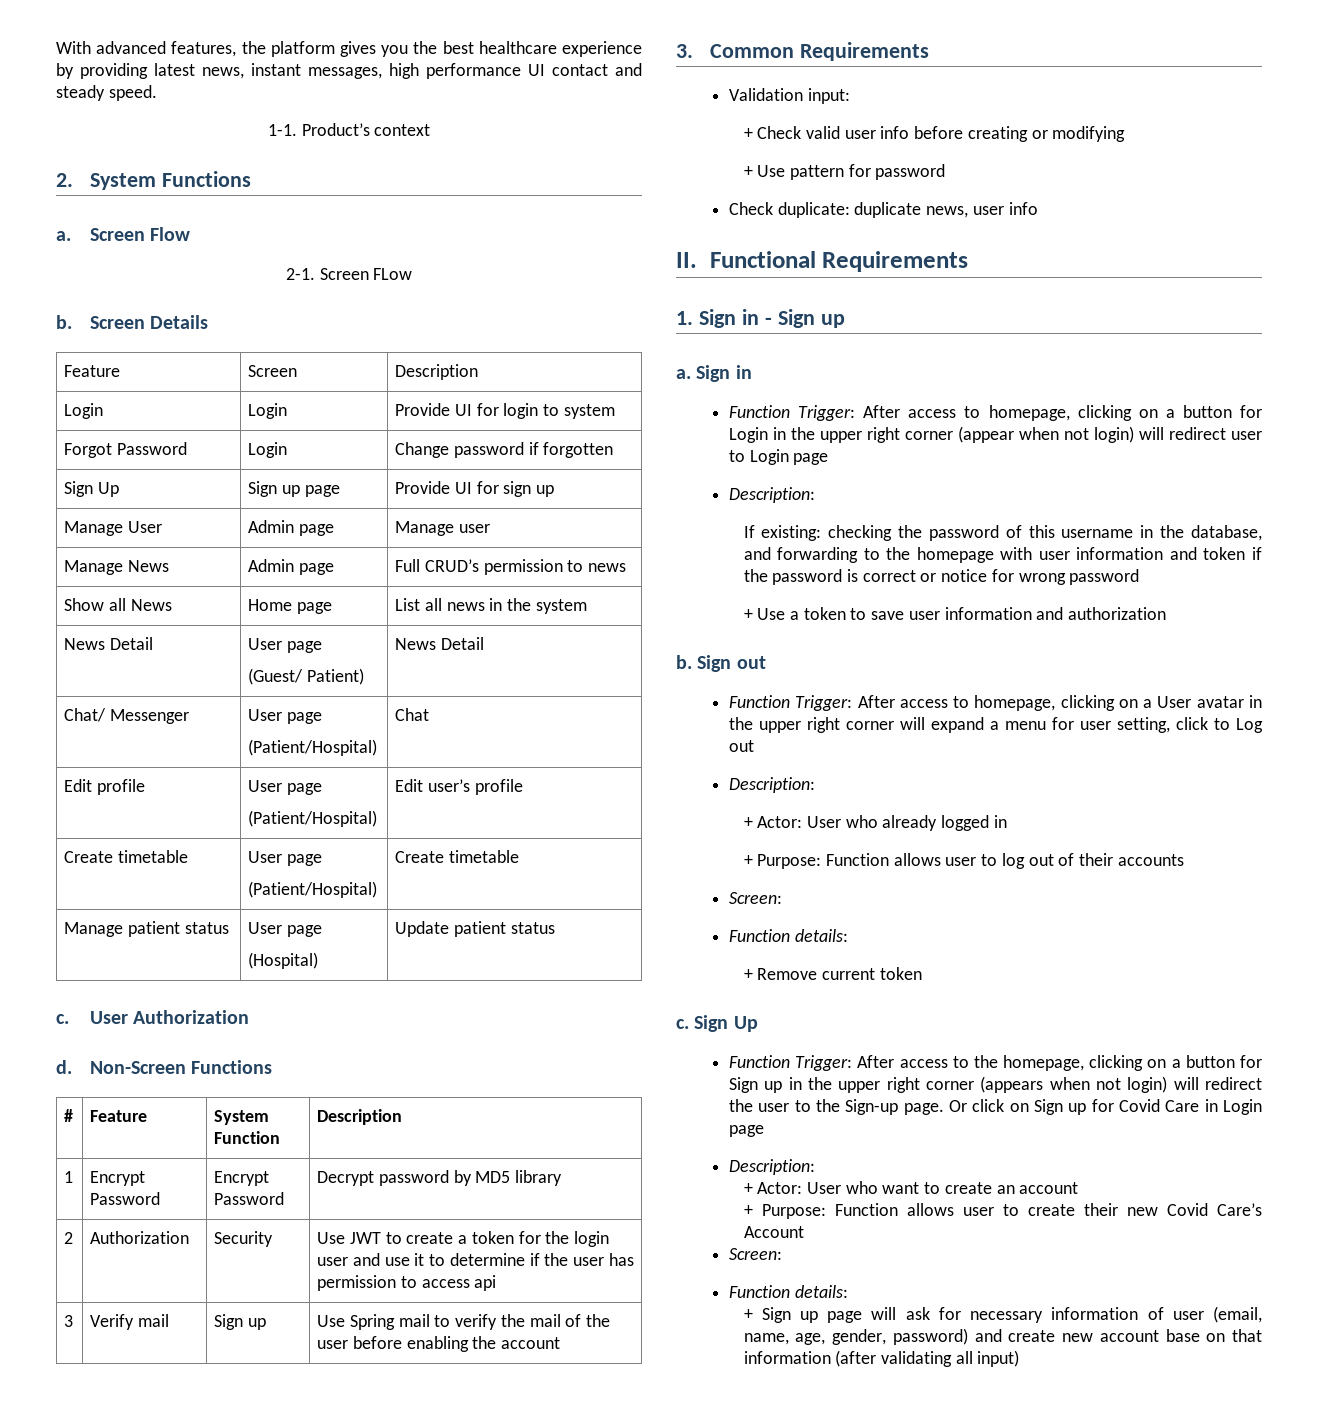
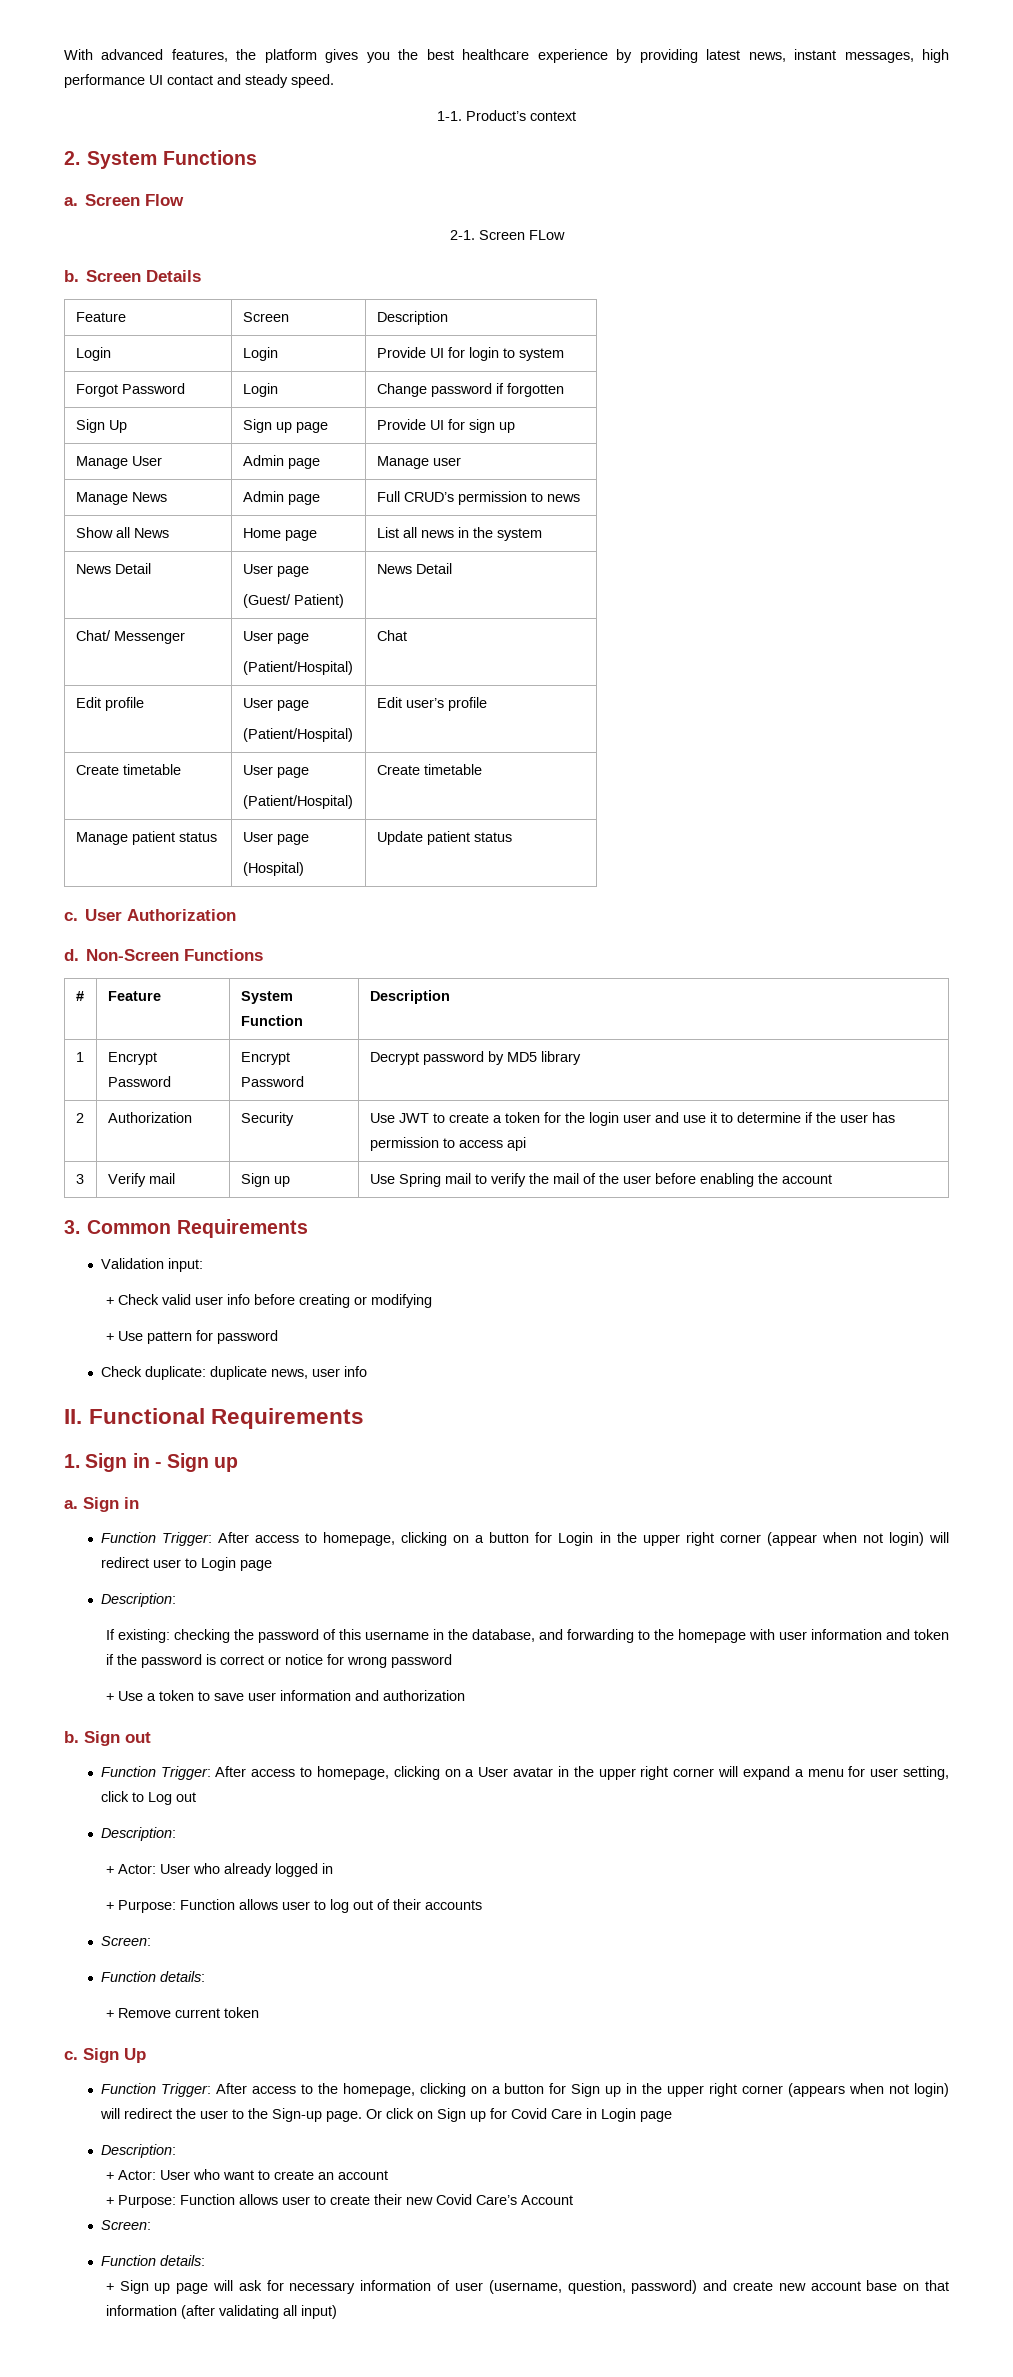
- + Sign up page will ask for necessary information of user (email, name, age, gender, password) and create new account base on that information (after validating all input)
+ + Sign up page will ask for necessary information of user (username, question, password) and create new account base on that information (after validating all input)

